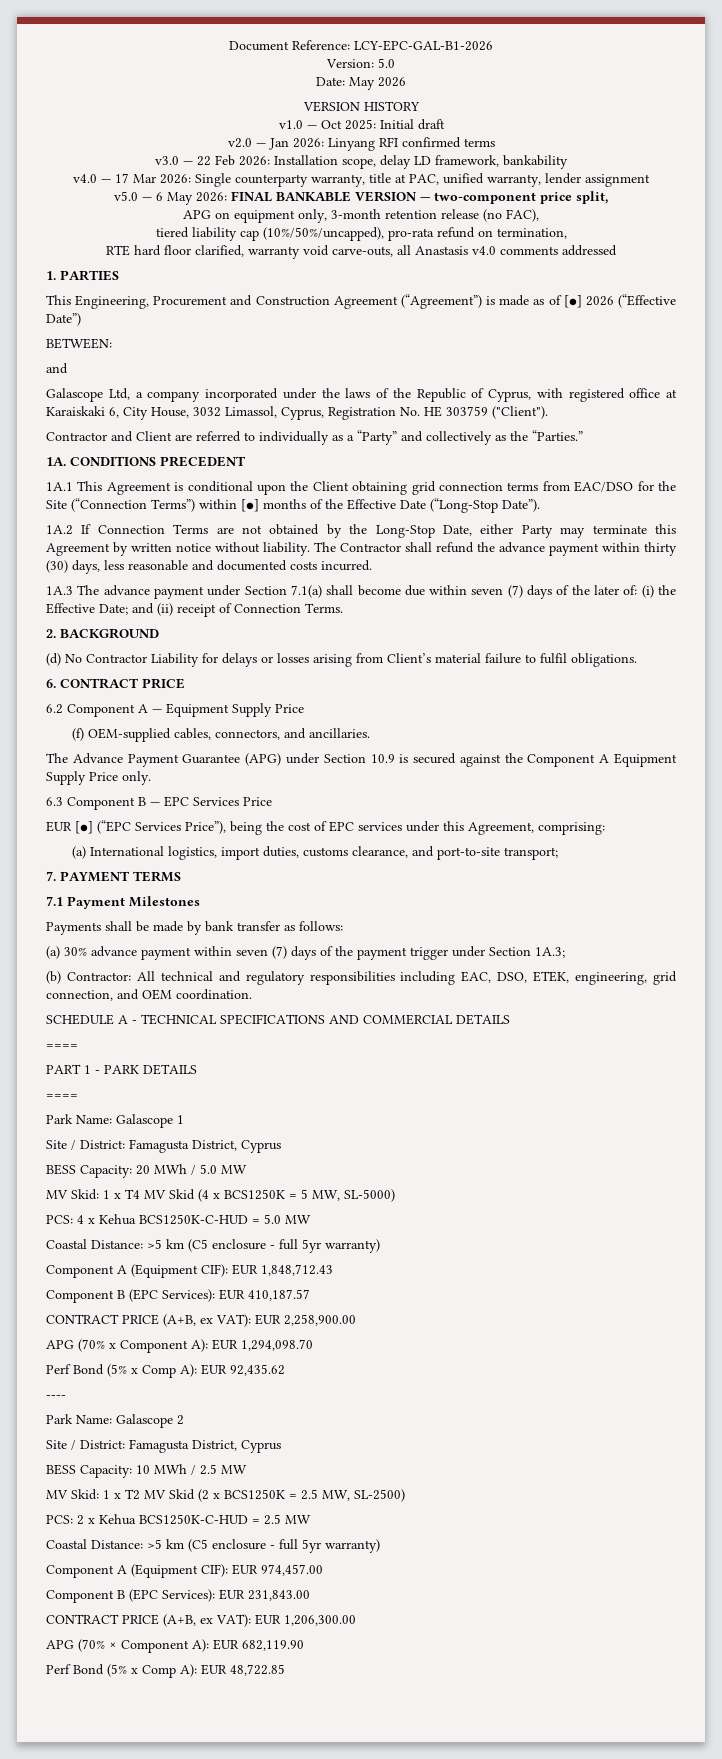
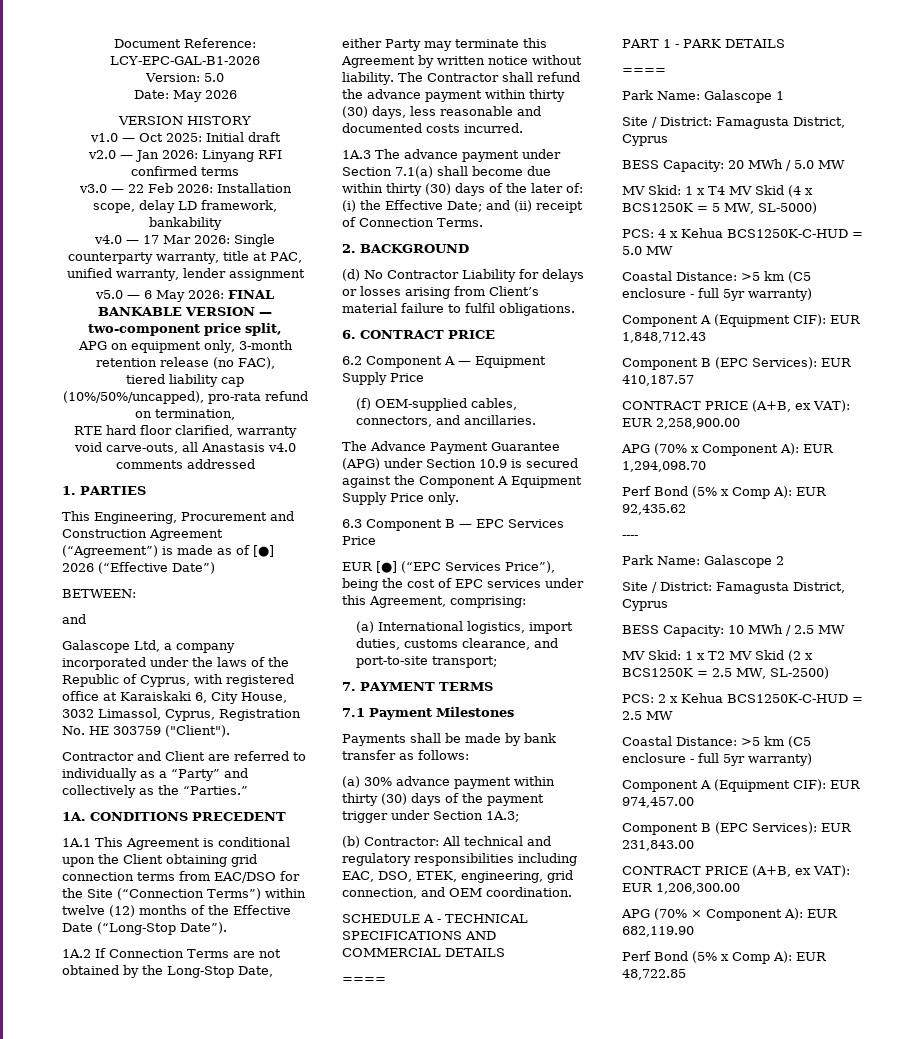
- 1A.1 This Agreement is conditional upon the Client obtaining grid connection terms from EAC/DSO for the Site (“Connection Terms”) within [●] months of the Effective Date (“Long-Stop Date”).
+ 1A.1 This Agreement is conditional upon the Client obtaining grid connection terms from EAC/DSO for the Site (“Connection Terms”) within twelve (12) months of the Effective Date (“Long-Stop Date”).
- 1A.3 The advance payment under Section 7.1(a) shall become due within seven (7) days of the later of: (i) the Effective Date; and (ii) receipt of Connection Terms.
+ 1A.3 The advance payment under Section 7.1(a) shall become due within thirty (30) days of the later of: (i) the Effective Date; and (ii) receipt of Connection Terms.
- (a) 30% advance payment within seven (7) days of the payment trigger under Section 1A.3;
+ (a) 30% advance payment within thirty (30) days of the payment trigger under Section 1A.3;

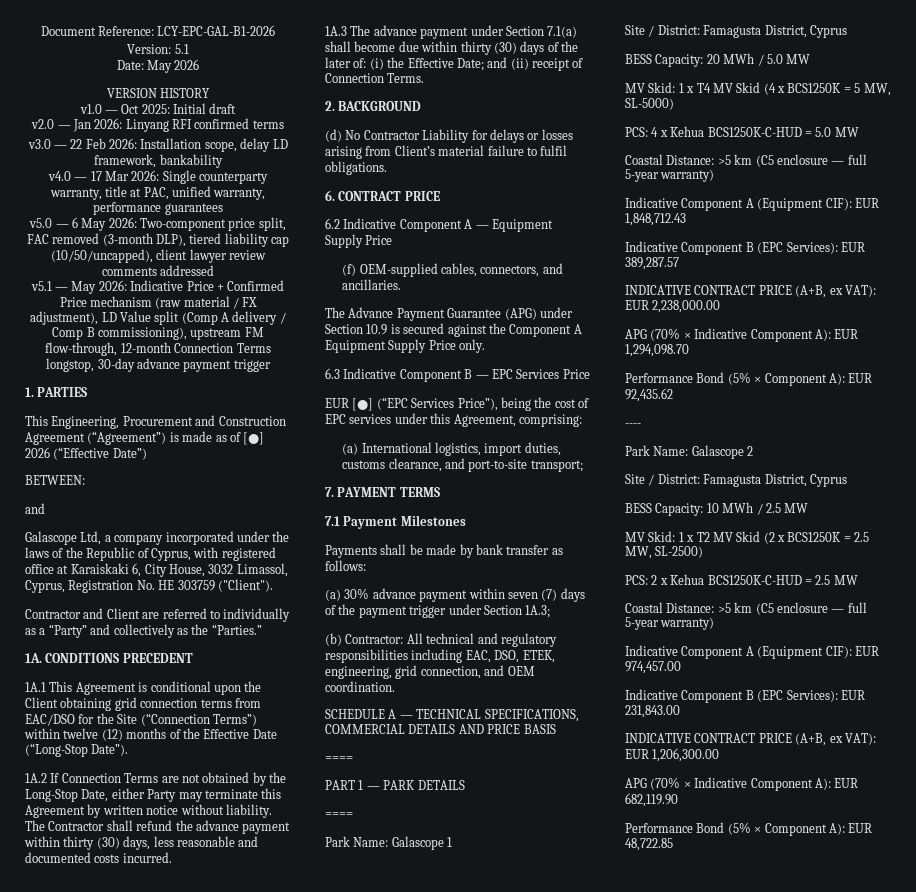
- Version: 5.0
+ Version: 5.1
- v4.0 — 17 Mar 2026: Single counterparty warranty, title at PAC, unified warranty, lender assignment
+ v4.0 — 17 Mar 2026: Single counterparty warranty, title at PAC, unified warranty, performance guarantees
- v5.0 — 6 May 2026: FINAL BANKABLE VERSION — two-component price split,
- APG on equipment only, 3-month retention release (no FAC),
- tiered liability cap (10%/50%/uncapped), pro-rata refund on termination,
- RTE hard floor clarified, warranty void carve-outs, all Anastasis v4.0 comments addressed
+ v5.0 — 6 May 2026: Two-component price split, FAC removed (3-month DLP), tiered liability cap (10/50/uncapped), client lawyer review comments addressed
+ v5.1 — May 2026: Indicative Price + Confirmed Price mechanism (raw material / FX adjustment), LD Value split (Comp A delivery / Comp B commissioning), upstream FM flow-through, 12-month Connection Terms longstop, 30-day advance payment trigger
- 6.2 Component A — Equipment Supply Price
+ 6.2 Indicative Component A — Equipment Supply Price
- 6.3 Component B — EPC Services Price
+ 6.3 Indicative Component B — EPC Services Price
- (a) 30% advance payment within thirty (30) days of the payment trigger under Section 1A.3;
+ (a) 30% advance payment within seven (7) days of the payment trigger under Section 1A.3;
- SCHEDULE A - TECHNICAL SPECIFICATIONS AND COMMERCIAL DETAILS
+ SCHEDULE A — TECHNICAL SPECIFICATIONS, COMMERCIAL DETAILS AND PRICE BASIS
- PART 1 - PARK DETAILS
+ PART 1 — PARK DETAILS
  PCS: 4 x Kehua BCS1250K-C-HUD = 5.0 MW
- Coastal Distance: >5 km (C5 enclosure - full 5yr warranty)
- Component A (Equipment CIF): EUR 1,848,712.43
+ Coastal Distance: >5 km (C5 enclosure — full 5-year warranty)
+ Indicative Component A (Equipment CIF): EUR 1,848,712.43
- Component B (EPC Services): EUR 410,187.57
- CONTRACT PRICE (A+B, ex VAT): EUR 2,258,900.00
- APG (70% x Component A): EUR 1,294,098.70
+ Indicative Component B (EPC Services): EUR 389,287.57
+ INDICATIVE CONTRACT PRICE (A+B, ex VAT): EUR 2,238,000.00
+ APG (70% × Indicative Component A): EUR 1,294,098.70
- Perf Bond (5% x Comp A): EUR 92,435.62
+ Performance Bond (5% × Component A): EUR 92,435.62
  PCS: 2 x Kehua BCS1250K-C-HUD = 2.5 MW
- Coastal Distance: >5 km (C5 enclosure - full 5yr warranty)
- Component A (Equipment CIF): EUR 974,457.00
+ Coastal Distance: >5 km (C5 enclosure — full 5-year warranty)
+ Indicative Component A (Equipment CIF): EUR 974,457.00
- Component B (EPC Services): EUR 231,843.00
+ Indicative Component B (EPC Services): EUR 231,843.00
- CONTRACT PRICE (A+B, ex VAT): EUR 1,206,300.00
+ INDICATIVE CONTRACT PRICE (A+B, ex VAT): EUR 1,206,300.00
- APG (70% × Component A): EUR 682,119.90
+ APG (70% × Indicative Component A): EUR 682,119.90
- Perf Bond (5% x Comp A): EUR 48,722.85
+ Performance Bond (5% × Component A): EUR 48,722.85

